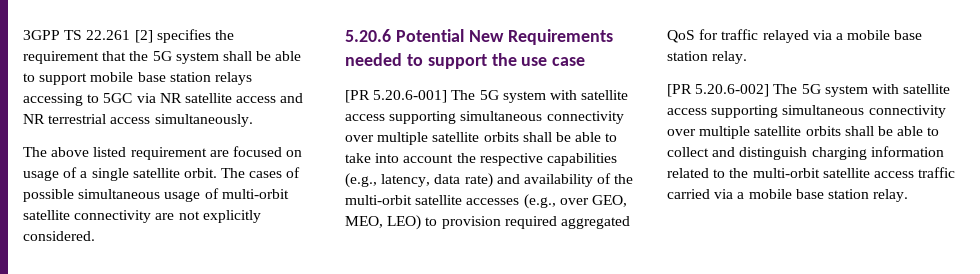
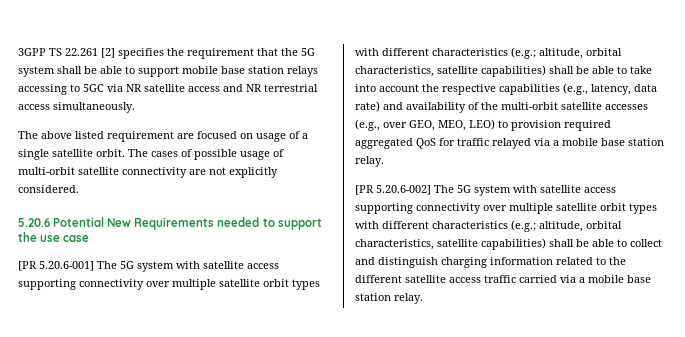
- The cases of possible simultaneous usage of multi-orbit satellite connectivity are not explicitly considered.
+ The cases of possible usage of multi-orbit satellite connectivity are not explicitly considered.
- [PR 5.20.6-001] The 5G system with satellite access supporting simultaneous connectivity over multiple satellite orbits shall be able to take into account the respective capabilities (e.g., latency, data rate) and availability of the multi-orbit satellite accesses (e.g., over GEO, MEO, LEO) to provision required aggregated QoS for traffic relayed via a mobile base station relay.
+ [PR 5.20.6-001] The 5G system with satellite access supporting connectivity over multiple satellite orbit types with different characteristics (e.g.; altitude, orbital characteristics, satellite capabilities) shall be able to take into account the respective capabilities (e.g., latency, data rate) and availability of the multi-orbit satellite accesses (e.g., over GEO, MEO, LEO) to provision required aggregated QoS for traffic relayed via a mobile base station relay.
- [PR 5.20.6-002] The 5G system with satellite access supporting simultaneous connectivity over multiple satellite orbits shall be able to collect and distinguish charging information related to the multi-orbit satellite access traffic carried via a mobile base station relay.
+ [PR 5.20.6-002] The 5G system with satellite access supporting connectivity over multiple satellite orbit types with different characteristics (e.g.; altitude, orbital characteristics, satellite capabilities) shall be able to collect and distinguish charging information related to the different satellite access traffic carried via a mobile base station relay.

